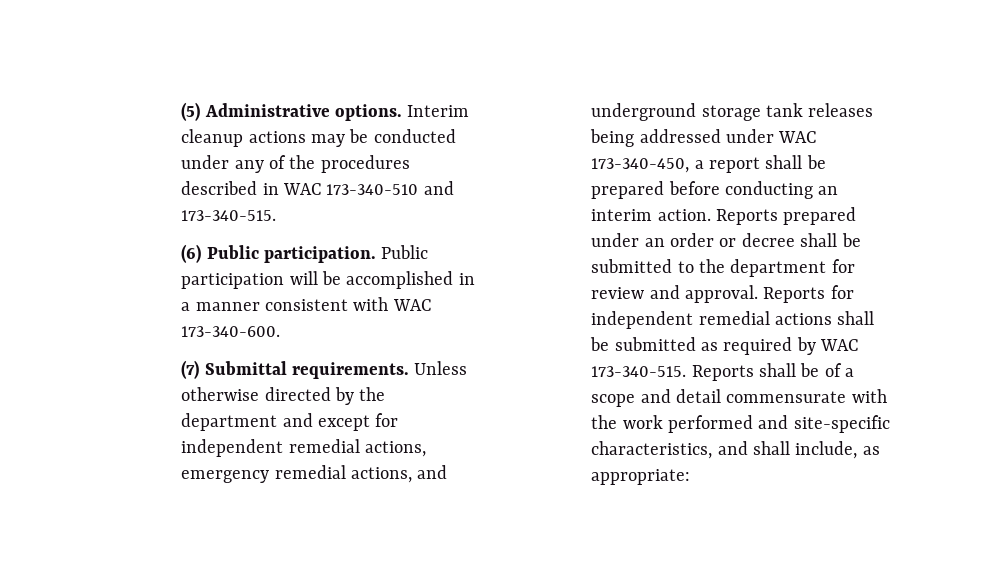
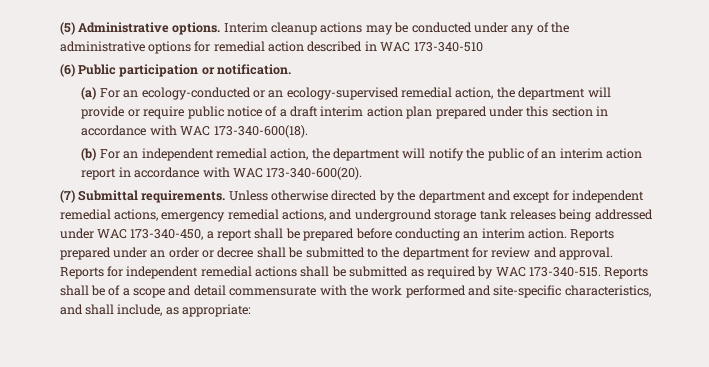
- Interim cleanup actions may be conducted under any of the procedures described in WAC 173-340-510 and 173-340-515.
+ Interim cleanup actions may be conducted under any of the administrative options for remedial action described in WAC 173-340-510
- (6) Public participation. Public participation will be accomplished in a manner consistent with WAC 173-340-600.
+ (6) Public participation or notification.
+ (a) For an ecology-conducted or an ecology-supervised remedial action, the department will provide or require public notice of a draft interim action plan prepared under this section in accordance with WAC 173-340-600(18).
+ (b) For an independent remedial action, the department will notify the public of an interim action report in accordance with WAC 173-340-600(20).

